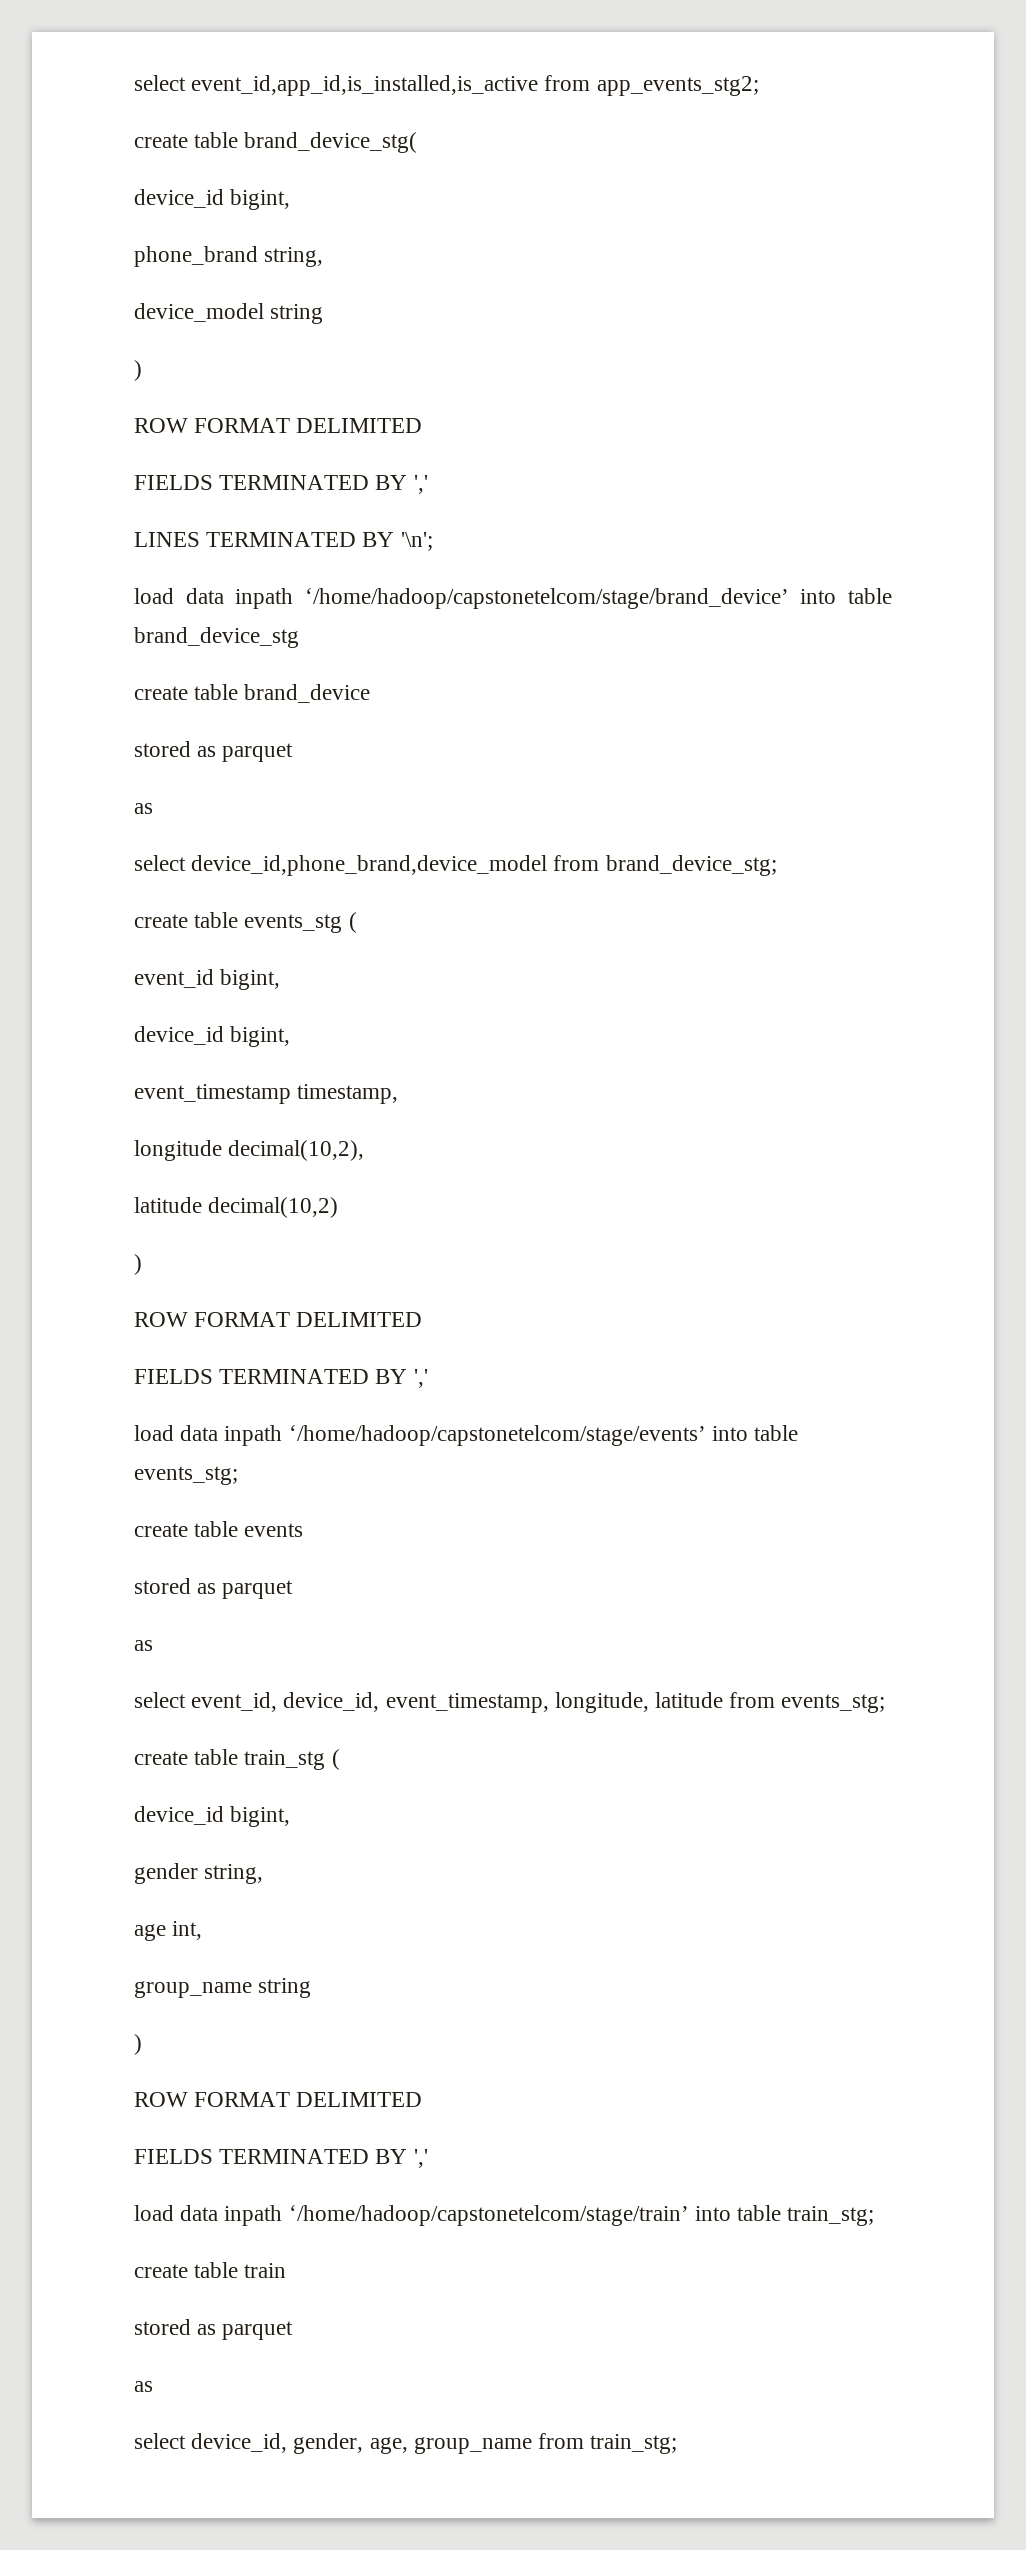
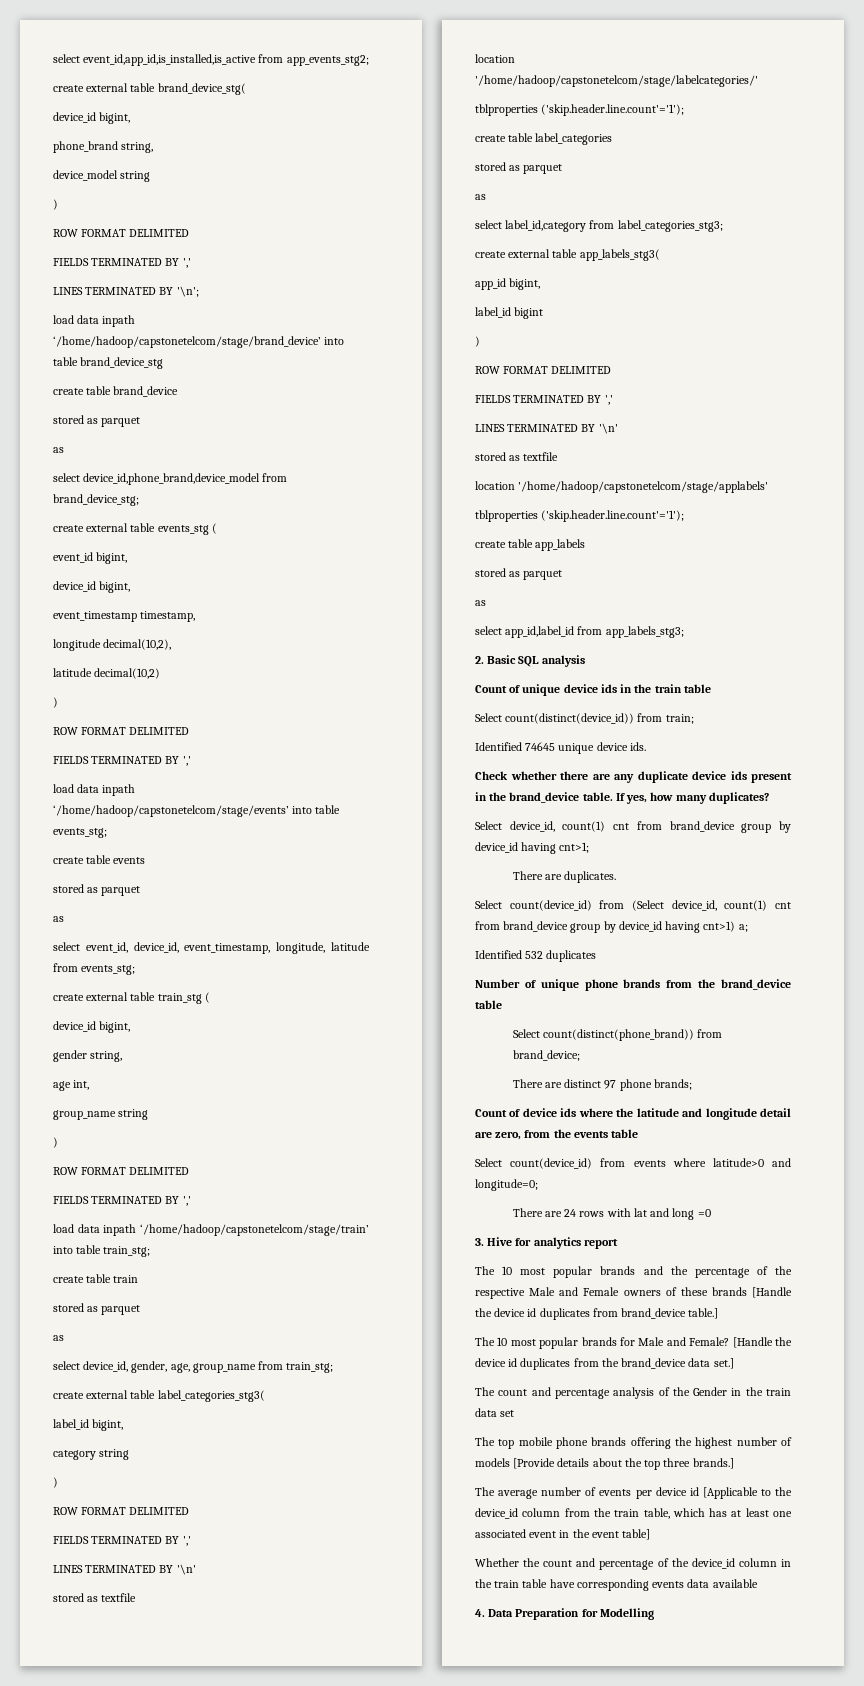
- create table brand_device_stg(
+ create external table brand_device_stg(
- create table events_stg (
+ create external table events_stg (
- create table train_stg (
+ create external table train_stg (
+ create external table label_categories_stg3(
+ label_id bigint,
+ category string
+ )
+ ROW FORMAT DELIMITED
+ FIELDS TERMINATED BY ','
+ LINES TERMINATED BY '\n'
+ stored as textfile
+ location '/home/hadoop/capstonetelcom/stage/labelcategories/'
+ tblproperties ('skip.header.line.count'='1');
+ create table label_categories
+ stored as parquet
+ as
+ select label_id,category from label_categories_stg3;
+ create external table app_labels_stg3(
+ app_id bigint,
+ label_id bigint
+ )
+ ROW FORMAT DELIMITED
+ FIELDS TERMINATED BY ','
+ LINES TERMINATED BY '\n'
+ stored as textfile
+ location '/home/hadoop/capstonetelcom/stage/applabels'
+ tblproperties ('skip.header.line.count'='1');
+ create table app_labels
+ stored as parquet
+ as
+ select app_id,label_id from app_labels_stg3;
+ 2. Basic SQL analysis
+ Count of unique device ids in the train table
+ Select count(distinct(device_id)) from train;
+ Identified 74645 unique device ids.
+ Check whether there are any duplicate device ids present in the brand_device table. If yes, how many duplicates?
+ Select device_id, count(1) cnt from brand_device group by device_id having cnt>1;
+ There are duplicates.
+ Select count(device_id) from (Select device_id, count(1) cnt from brand_device group by device_id having cnt>1) a;
+ Identified 532 duplicates
+ Number of unique phone brands from the brand_device table
+ Select count(distinct(phone_brand)) from brand_device;
+ There are distinct 97 phone brands;
+ Count of device ids where the latitude and longitude detail are zero, from the events table
+ Select count(device_id) from events where latitude>0 and longitude=0;
+ There are 24 rows with lat and long =0
+ 3. Hive for analytics report
+ The 10 most popular brands and the percentage of the respective Male and Female owners of these brands [Handle the device id duplicates from brand_device table.]
+ The 10 most popular brands for Male and Female? [Handle the device id duplicates from the brand_device data set.]
+ The count and percentage analysis of the Gender in the train data set
+ The top mobile phone brands offering the highest number of models [Provide details about the top three brands.]
+ The average number of events per device id [Applicable to the device_id column from the train table, which has at least one associated event in the event table]
+ Whether the count and percentage of the device_id column in the train table have corresponding events data available
+ 4. Data Preparation for Modelling

